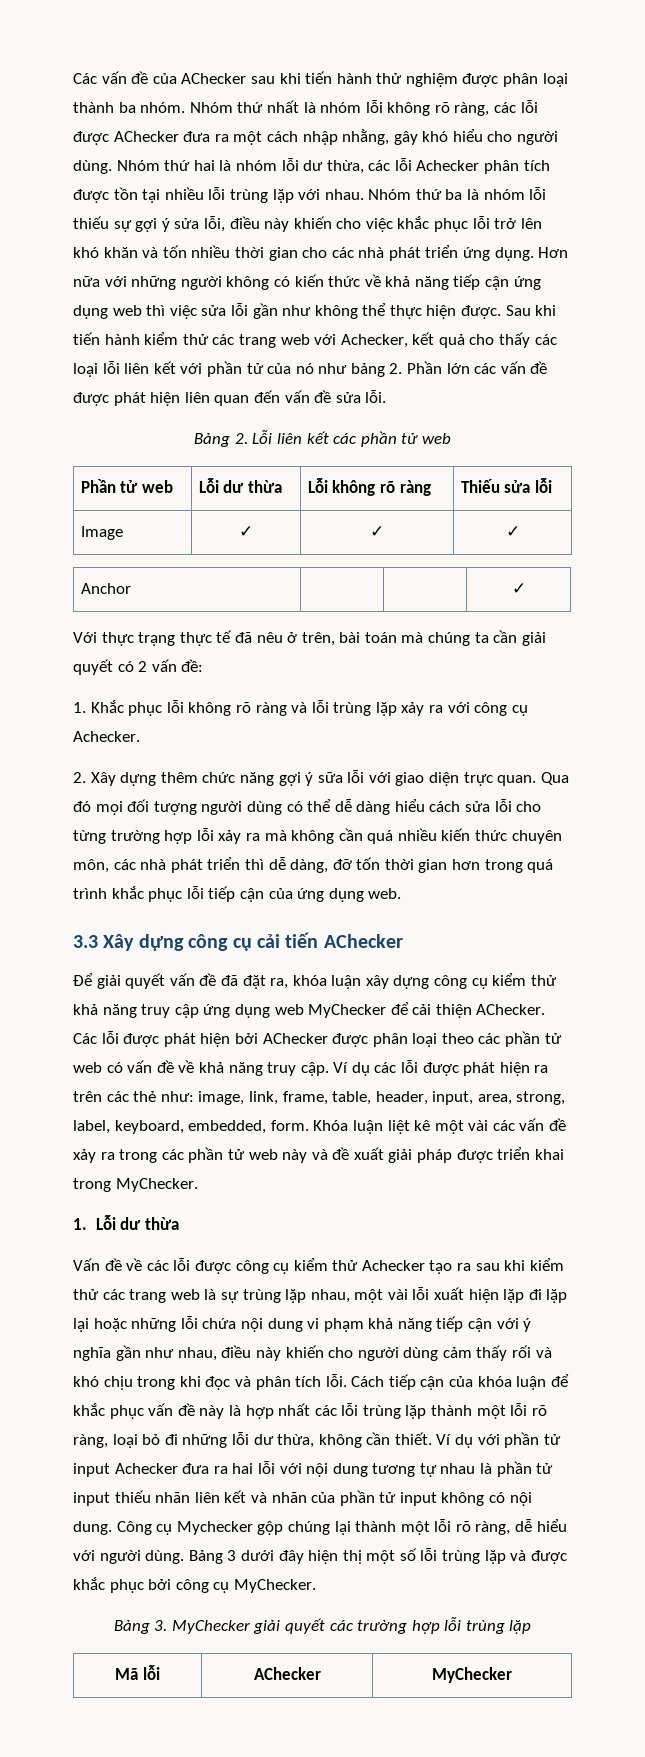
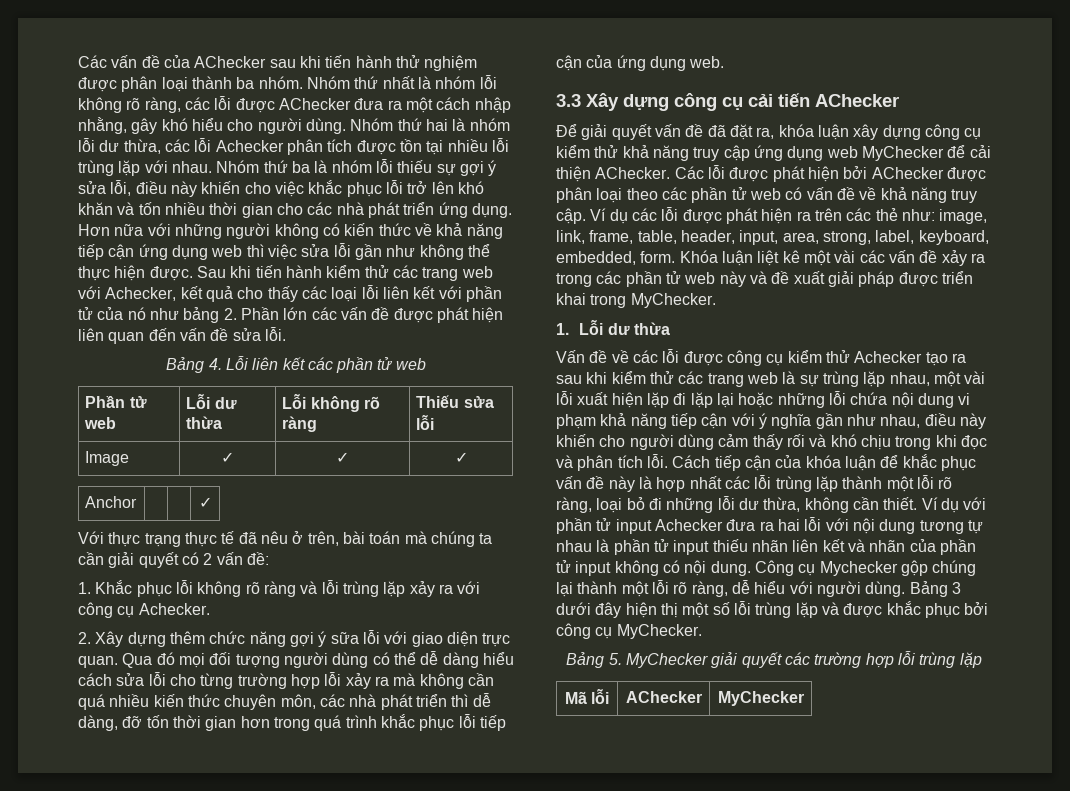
- Bảng 2. Lỗi liên kết các phần tử web
+ Bảng 4. Lỗi liên kết các phần tử web
- Bảng 3. MyChecker giải quyết các trường hợp lỗi trùng lặp
+ Bảng 5. MyChecker giải quyết các trường hợp lỗi trùng lặp

